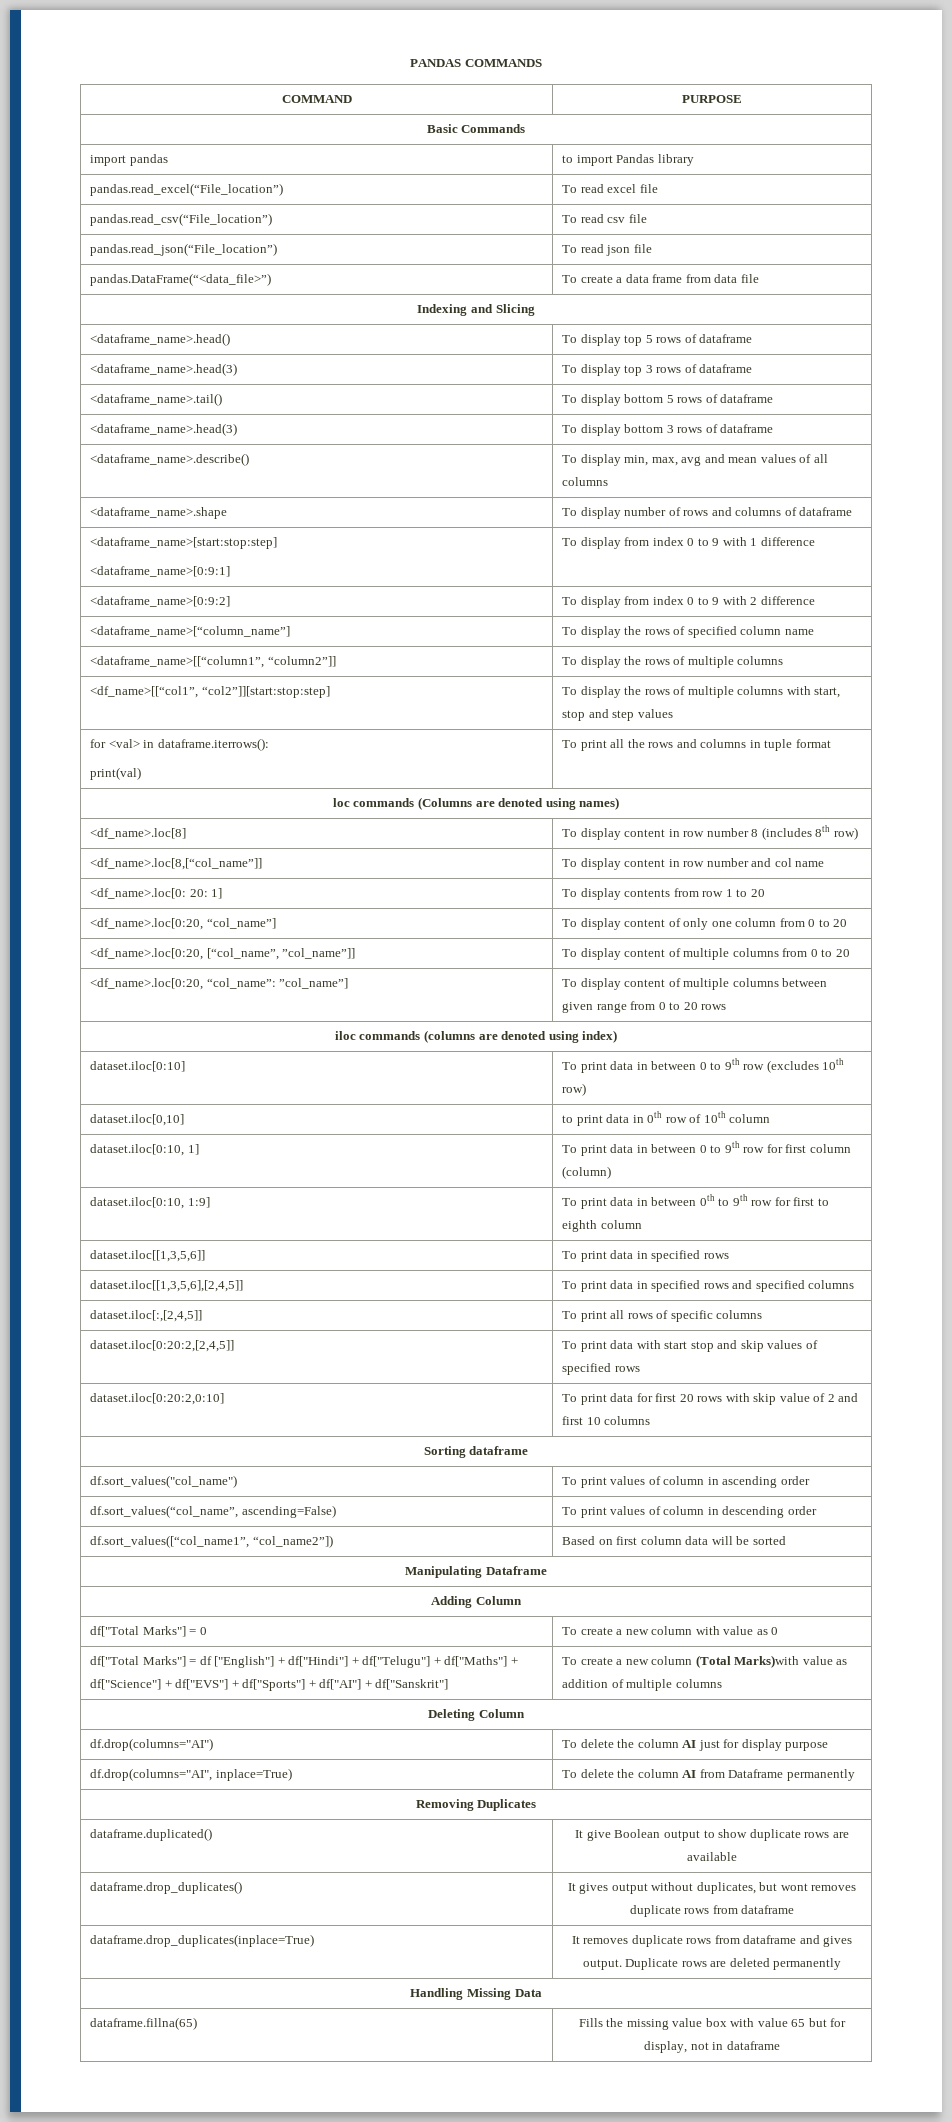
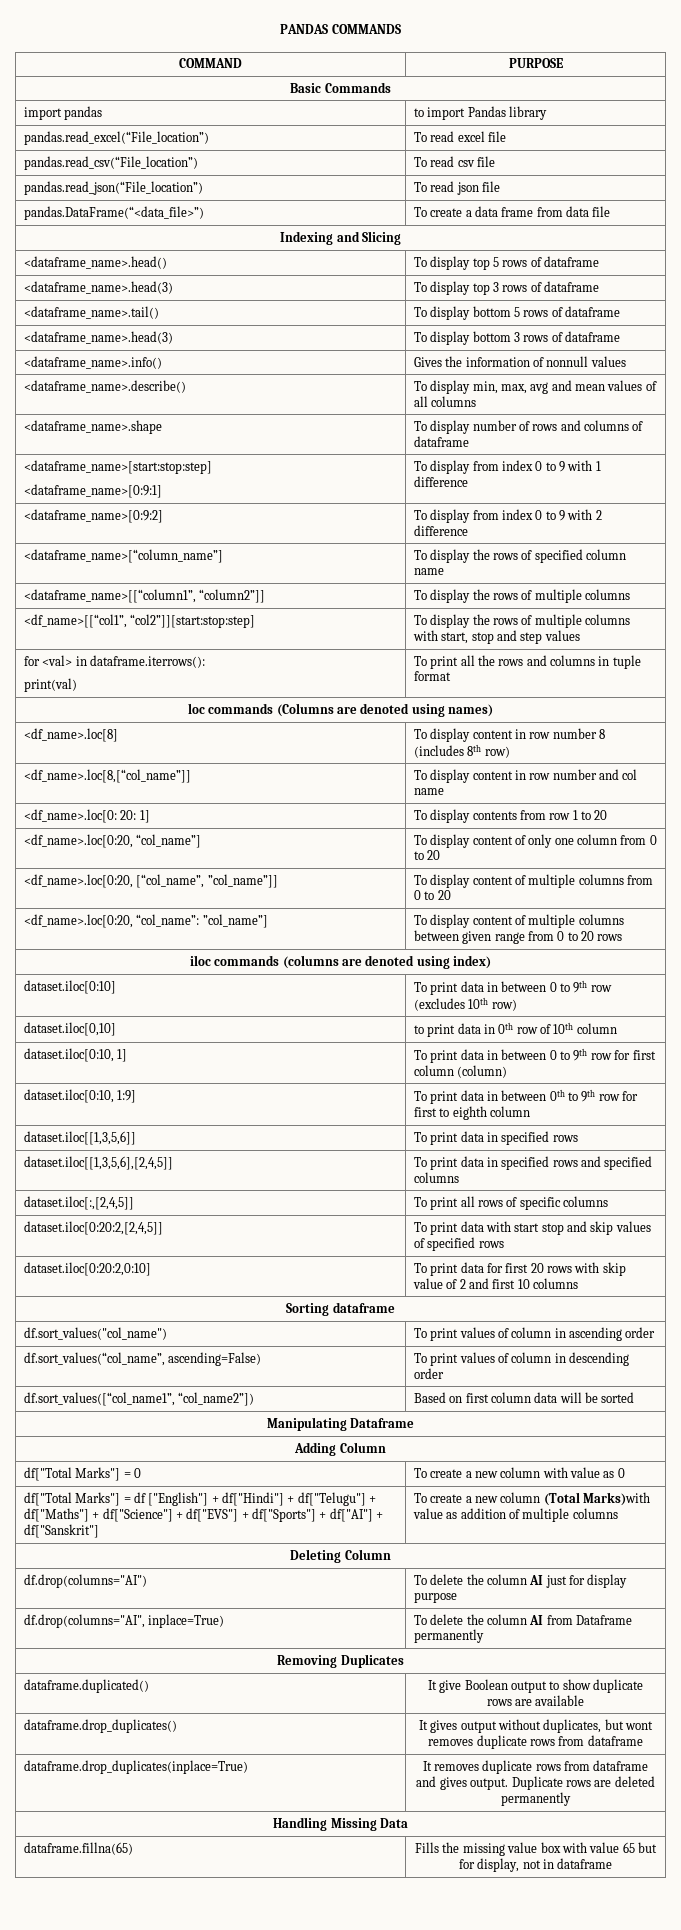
+ <dataframe_name>.info() | Gives the information of nonnull values

